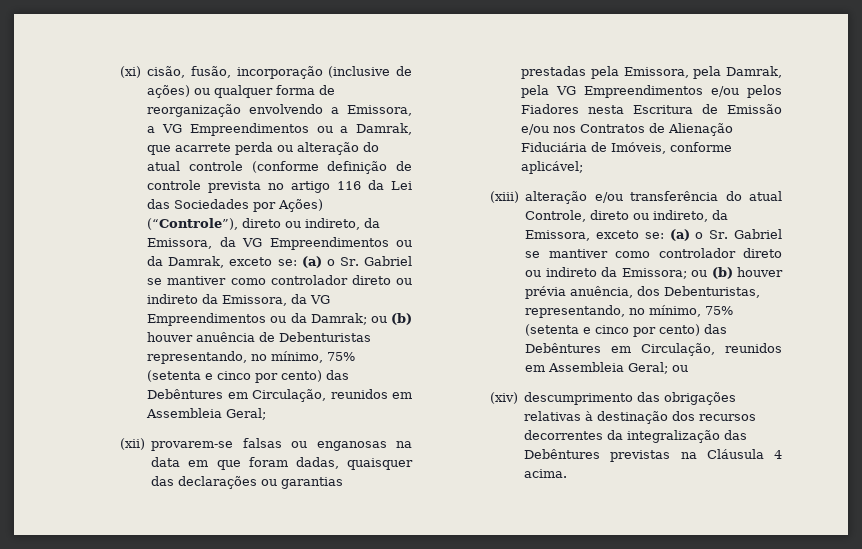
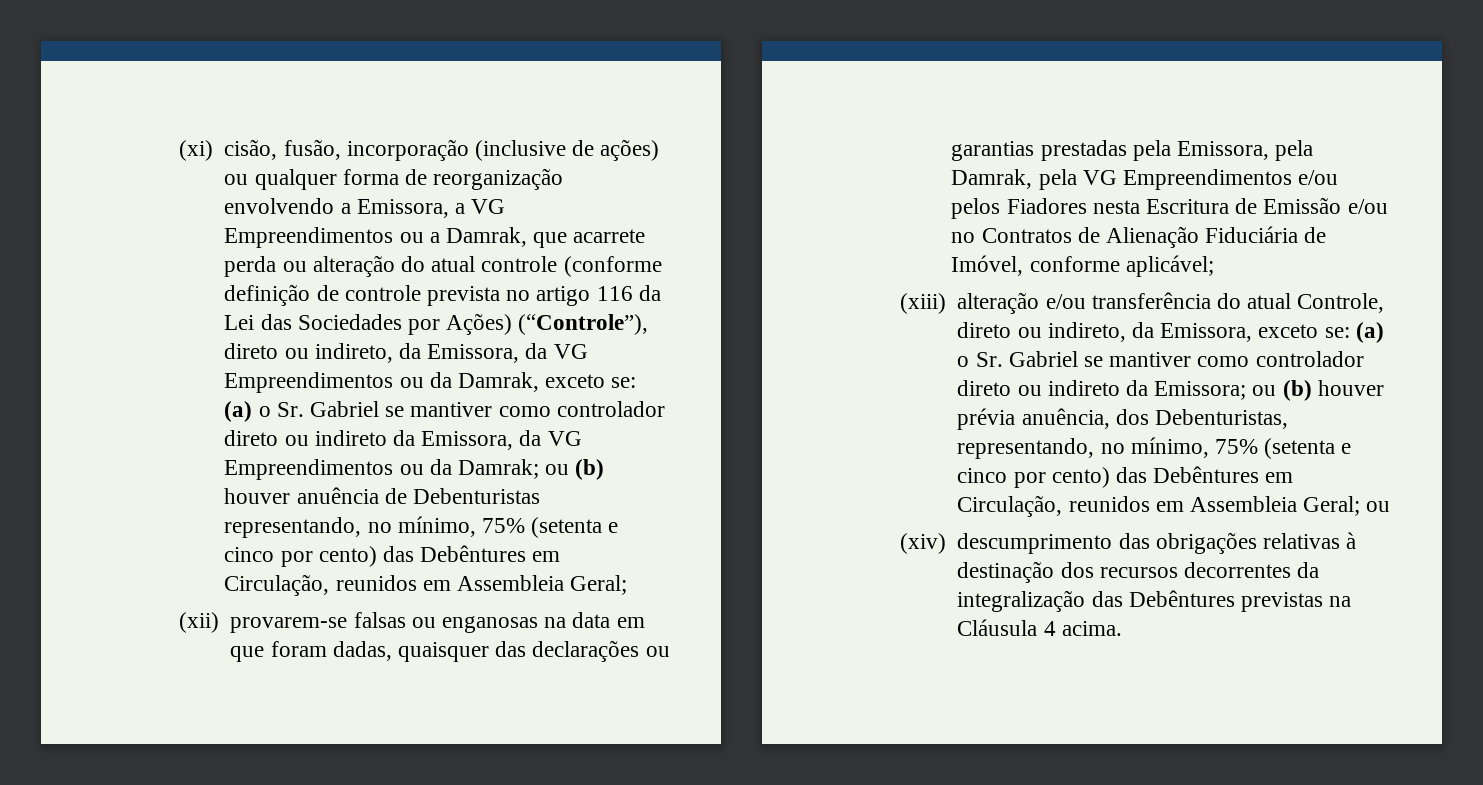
- (xii) provarem-se falsas ou enganosas na data em que foram dadas, quaisquer das declarações ou garantias prestadas pela Emissora, pela Damrak, pela VG Empreendimentos e/ou pelos Fiadores nesta Escritura de Emissão e/ou nos Contratos de Alienação Fiduciária de Imóveis, conforme aplicável;
+ (xii) provarem-se falsas ou enganosas na data em que foram dadas, quaisquer das declarações ou garantias prestadas pela Emissora, pela Damrak, pela VG Empreendimentos e/ou pelos Fiadores nesta Escritura de Emissão e/ou no Contratos de Alienação Fiduciária de Imóvel, conforme aplicável;

